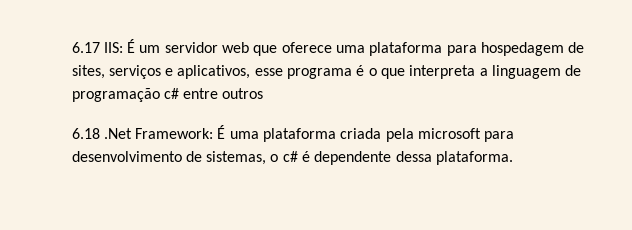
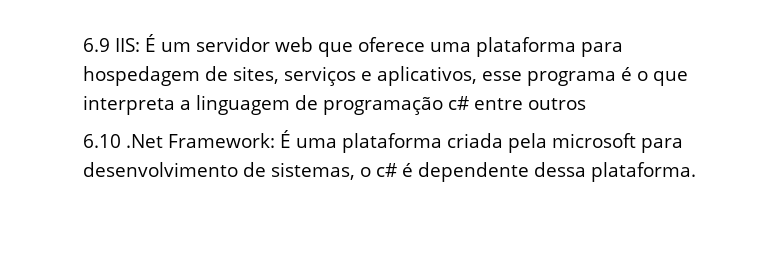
- 6.17 IIS: É um servidor web que oferece uma plataforma para hospedagem de sites, serviços e aplicativos, esse programa é o que interpreta a linguagem de programação c# entre outros
+ 6.9 IIS: É um servidor web que oferece uma plataforma para hospedagem de sites, serviços e aplicativos, esse programa é o que interpreta a linguagem de programação c# entre outros
- 6.18 .Net Framework: É uma plataforma criada pela microsoft para desenvolvimento de sistemas, o c# é dependente dessa plataforma.
+ 6.10 .Net Framework: É uma plataforma criada pela microsoft para desenvolvimento de sistemas, o c# é dependente dessa plataforma.

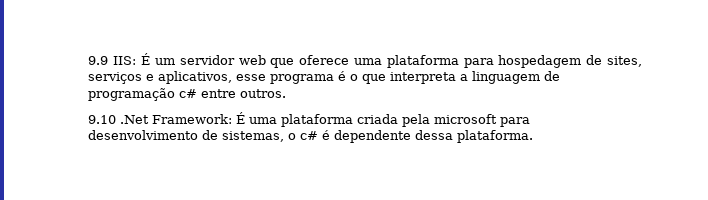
- 6.9 IIS: É um servidor web que oferece uma plataforma para hospedagem de sites, serviços e aplicativos, esse programa é o que interpreta a linguagem de programação c# entre outros
- 6.10 .Net Framework: É uma plataforma criada pela microsoft para desenvolvimento de sistemas, o c# é dependente dessa plataforma.
+ 9.9 IIS: É um servidor web que oferece uma plataforma para hospedagem de sites, serviços e aplicativos, esse programa é o que interpreta a linguagem de programação c# entre outros.
+ 9.10 .Net Framework: É uma plataforma criada pela microsoft para desenvolvimento de sistemas, o c# é dependente dessa plataforma.

